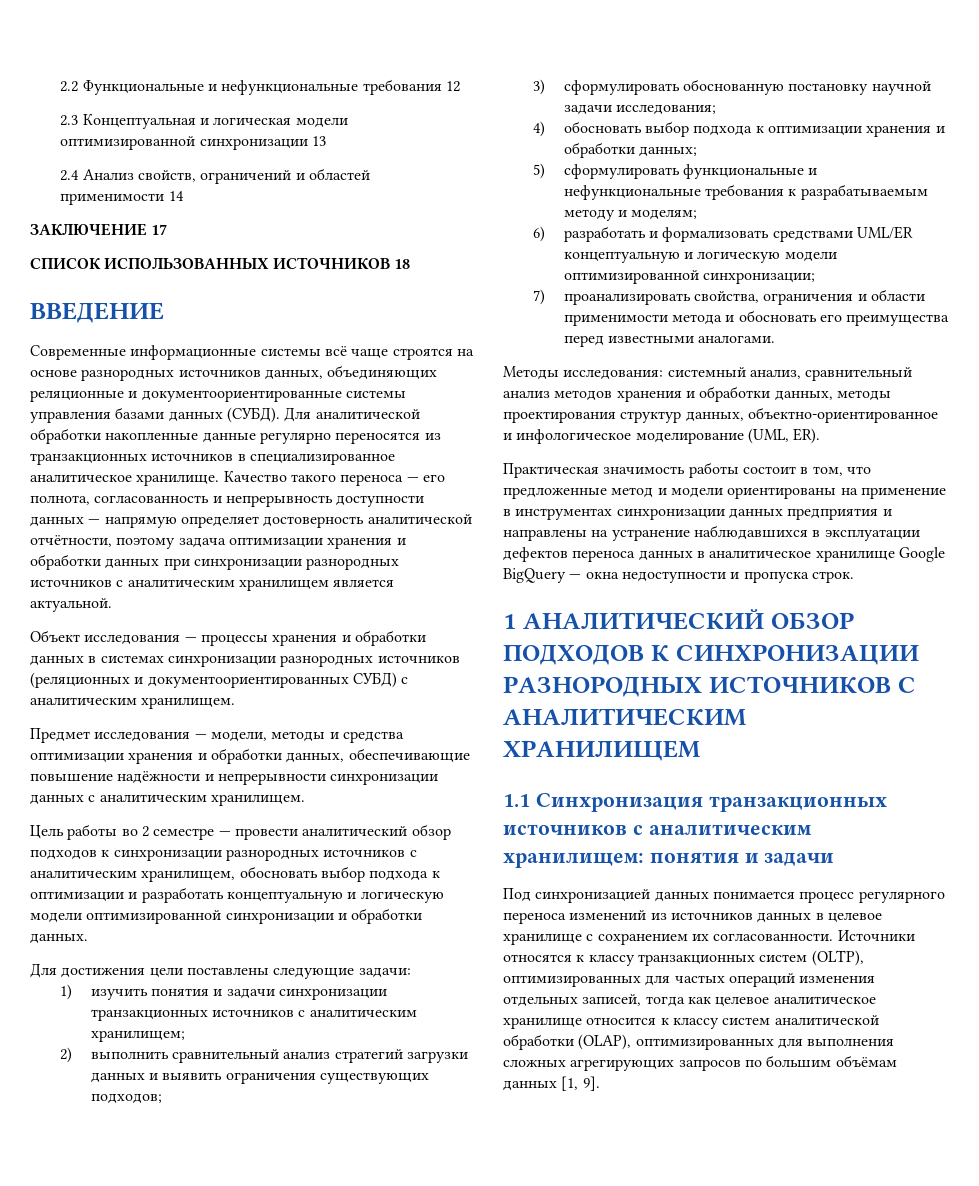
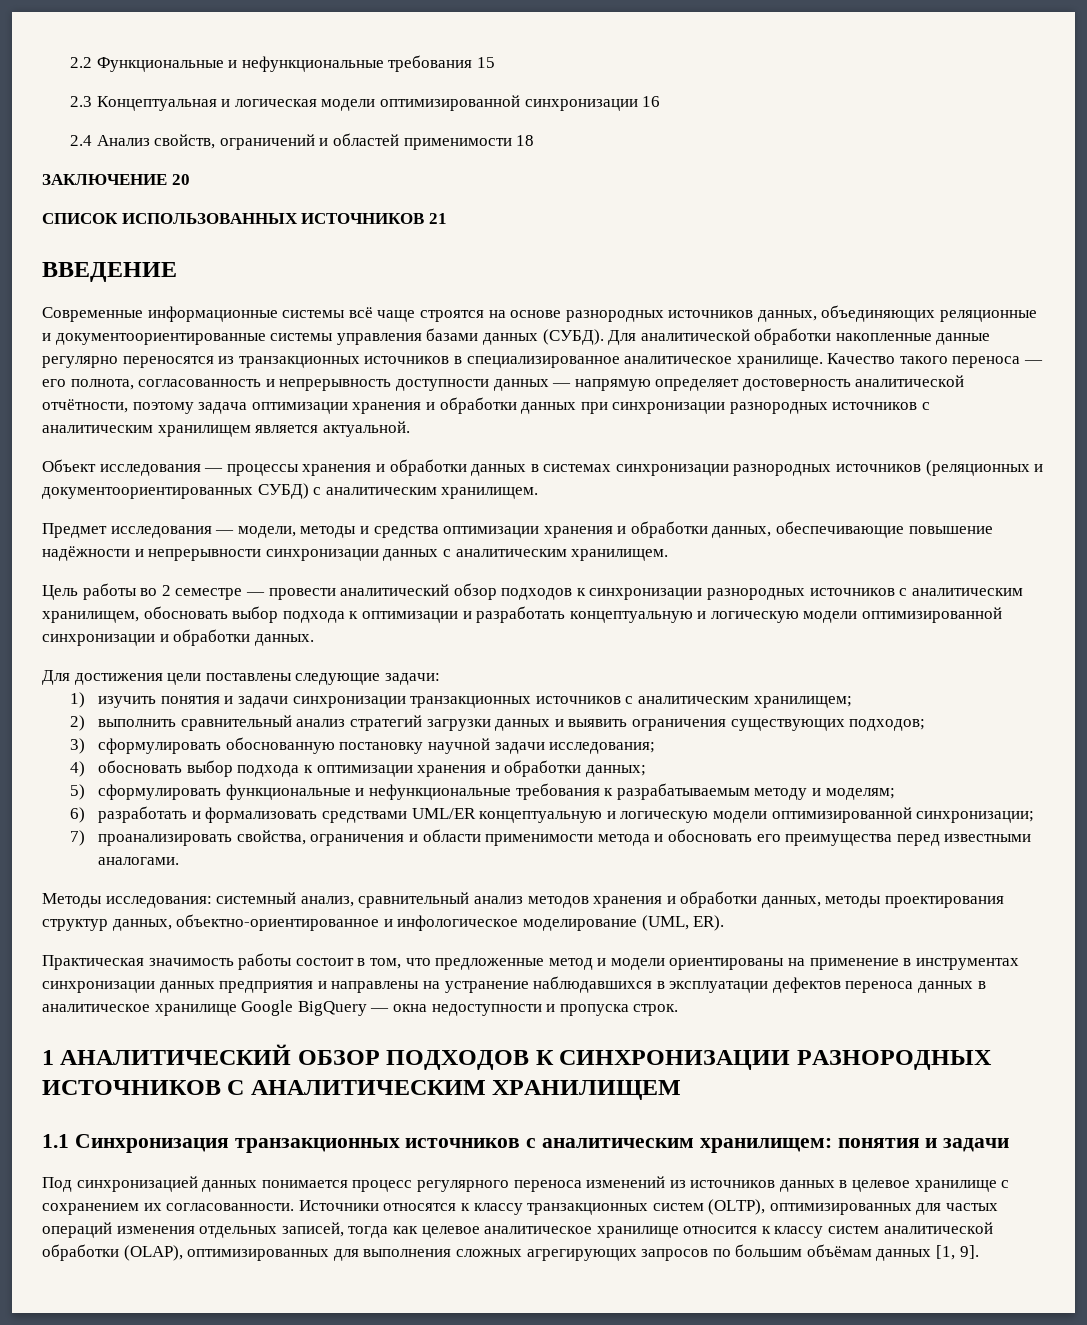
- 2.2 Функциональные и нефункциональные требования 12
+ 2.2 Функциональные и нефункциональные требования 15
- 2.3 Концептуальная и логическая модели оптимизированной синхронизации 13
+ 2.3 Концептуальная и логическая модели оптимизированной синхронизации 16
- 2.4 Анализ свойств, ограничений и областей применимости 14
+ 2.4 Анализ свойств, ограничений и областей применимости 18
- ЗАКЛЮЧЕНИЕ 17
+ ЗАКЛЮЧЕНИЕ 20
- СПИСОК ИСПОЛЬЗОВАННЫХ ИСТОЧНИКОВ 18
+ СПИСОК ИСПОЛЬЗОВАННЫХ ИСТОЧНИКОВ 21

